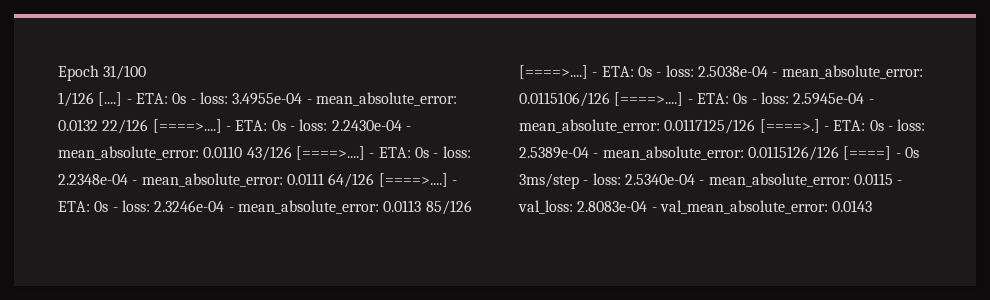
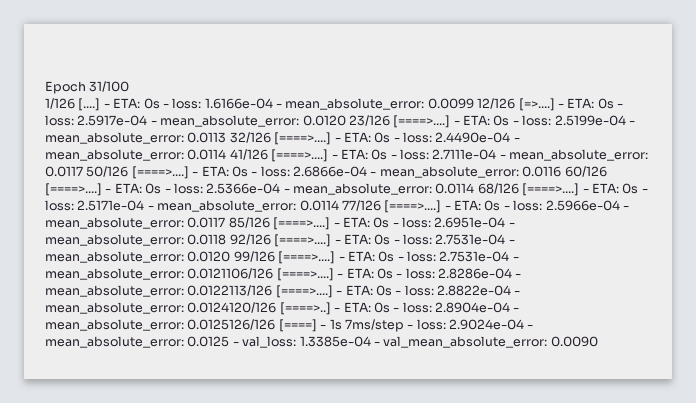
- - ETA: 0s - loss: 3.4955e-04 - mean_absolute_error: 0.0132 22/126 [====>....] - ETA: 0s - loss: 2.2430e-04 - mean_absolute_error: 0.0110 43/126 [====>....] - ETA: 0s - loss: 2.2348e-04 - mean_absolute_error: 0.0111 64/126 [====>....] - ETA: 0s - loss: 2.3246e-04 - mean_absolute_error: 0.0113 85/126 [====>....]
+ - ETA: 0s - loss: 1.6166e-04 - mean_absolute_error: 0.0099 12/126 [=>....] - ETA: 0s - loss: 2.5917e-04 - mean_absolute_error: 0.0120 23/126 [====>....] - ETA: 0s - loss: 2.5199e-04 - mean_absolute_error: 0.0113 32/126 [====>....] - ETA: 0s - loss: 2.4490e-04 - mean_absolute_error: 0.0114 41/126 [====>....] - ETA: 0s - loss: 2.7111e-04 - mean_absolute_error: 0.0117 50/126 [====>....] - ETA: 0s - loss: 2.6866e-04 - mean_absolute_error: 0.0116 60/126 [====>....] - ETA: 0s - loss: 2.5366e-04 - mean_absolute_error: 0.0114 68/126 [====>....] - ETA: 0s - loss: 2.5171e-04 - mean_absolute_error: 0.0114 77/126 [====>....] - ETA: 0s - loss: 2.5966e-04 - mean_absolute_error: 0.0117 85/126 [====>....]
- - ETA: 0s - loss: 2.5038e-04 - mean_absolute_error: 0.0115106/126 [====>....] - ETA: 0s - loss: 2.5945e-04 - mean_absolute_error: 0.0117125/126 [====>.] - ETA: 0s - loss: 2.5389e-04 - mean_absolute_error: 0.0115126/126 [====] - 0s 3ms/step - loss: 2.5340e-04 - mean_absolute_error: 0.0115 - val_loss: 2.8083e-04 - val_mean_absolute_error: 0.0143
+ - ETA: 0s - loss: 2.6951e-04 - mean_absolute_error: 0.0118 92/126 [====>....] - ETA: 0s - loss: 2.7531e-04 - mean_absolute_error: 0.0120 99/126 [====>....] - ETA: 0s - loss: 2.7531e-04 - mean_absolute_error: 0.0121106/126 [====>....] - ETA: 0s - loss: 2.8286e-04 - mean_absolute_error: 0.0122113/126 [====>....] - ETA: 0s - loss: 2.8822e-04 - mean_absolute_error: 0.0124120/126 [====>..] - ETA: 0s - loss: 2.8904e-04 - mean_absolute_error: 0.0125126/126 [====] - 1s 7ms/step - loss: 2.9024e-04 - mean_absolute_error: 0.0125 - val_loss: 1.3385e-04 - val_mean_absolute_error: 0.0090

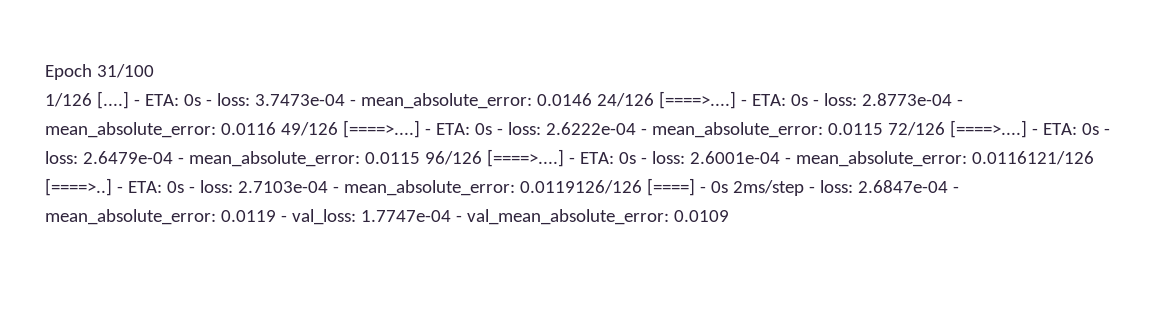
- - ETA: 0s - loss: 1.6166e-04 - mean_absolute_error: 0.0099 12/126 [=>....] - ETA: 0s - loss: 2.5917e-04 - mean_absolute_error: 0.0120 23/126 [====>....] - ETA: 0s - loss: 2.5199e-04 - mean_absolute_error: 0.0113 32/126 [====>....] - ETA: 0s - loss: 2.4490e-04 - mean_absolute_error: 0.0114 41/126 [====>....] - ETA: 0s - loss: 2.7111e-04 - mean_absolute_error: 0.0117 50/126 [====>....] - ETA: 0s - loss: 2.6866e-04 - mean_absolute_error: 0.0116 60/126 [====>....] - ETA: 0s - loss: 2.5366e-04 - mean_absolute_error: 0.0114 68/126 [====>....] - ETA: 0s - loss: 2.5171e-04 - mean_absolute_error: 0.0114 77/126 [====>....] - ETA: 0s - loss: 2.5966e-04 - mean_absolute_error: 0.0117 85/126 [====>....] - ETA: 0s - loss: 2.6951e-04 - mean_absolute_error: 0.0118 92/126 [====>....] - ETA: 0s - loss: 2.7531e-04 - mean_absolute_error: 0.0120 99/126 [====>....] - ETA: 0s - loss: 2.7531e-04 - mean_absolute_error: 0.0121106/126 [====>....] - ETA: 0s - loss: 2.8286e-04 - mean_absolute_error: 0.0122113/126 [====>....] - ETA: 0s - loss: 2.8822e-04 - mean_absolute_error: 0.0124120/126 [====>..]
+ - ETA: 0s - loss: 3.7473e-04 - mean_absolute_error: 0.0146 24/126 [====>....] - ETA: 0s - loss: 2.8773e-04 - mean_absolute_error: 0.0116 49/126 [====>....] - ETA: 0s - loss: 2.6222e-04 - mean_absolute_error: 0.0115 72/126 [====>....] - ETA: 0s - loss: 2.6479e-04 - mean_absolute_error: 0.0115 96/126 [====>....] - ETA: 0s - loss: 2.6001e-04 - mean_absolute_error: 0.0116121/126 [====>..]
- - ETA: 0s - loss: 2.8904e-04 - mean_absolute_error: 0.0125126/126 [====] - 1s 7ms/step - loss: 2.9024e-04 - mean_absolute_error: 0.0125 - val_loss: 1.3385e-04 - val_mean_absolute_error: 0.0090
+ - ETA: 0s - loss: 2.7103e-04 - mean_absolute_error: 0.0119126/126 [====] - 0s 2ms/step - loss: 2.6847e-04 - mean_absolute_error: 0.0119 - val_loss: 1.7747e-04 - val_mean_absolute_error: 0.0109

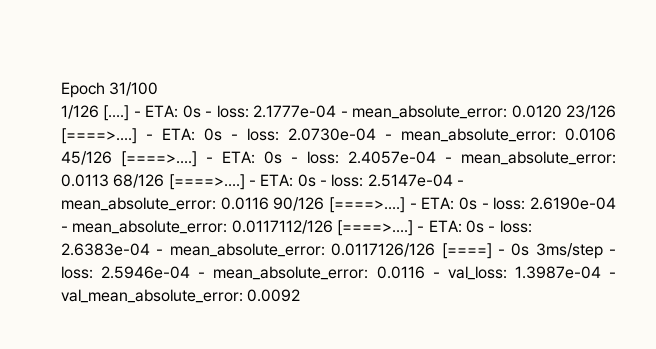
- - ETA: 0s - loss: 3.7473e-04 - mean_absolute_error: 0.0146 24/126 [====>....] - ETA: 0s - loss: 2.8773e-04 - mean_absolute_error: 0.0116 49/126 [====>....] - ETA: 0s - loss: 2.6222e-04 - mean_absolute_error: 0.0115 72/126 [====>....] - ETA: 0s - loss: 2.6479e-04 - mean_absolute_error: 0.0115 96/126 [====>....] - ETA: 0s - loss: 2.6001e-04 - mean_absolute_error: 0.0116121/126 [====>..] - ETA: 0s - loss: 2.7103e-04 - mean_absolute_error: 0.0119126/126 [====] - 0s 2ms/step - loss: 2.6847e-04 - mean_absolute_error: 0.0119 - val_loss: 1.7747e-04 - val_mean_absolute_error: 0.0109
+ - ETA: 0s - loss: 2.1777e-04 - mean_absolute_error: 0.0120 23/126 [====>....] - ETA: 0s - loss: 2.0730e-04 - mean_absolute_error: 0.0106 45/126 [====>....] - ETA: 0s - loss: 2.4057e-04 - mean_absolute_error: 0.0113 68/126 [====>....] - ETA: 0s - loss: 2.5147e-04 - mean_absolute_error: 0.0116 90/126 [====>....] - ETA: 0s - loss: 2.6190e-04 - mean_absolute_error: 0.0117112/126 [====>....] - ETA: 0s - loss: 2.6383e-04 - mean_absolute_error: 0.0117126/126 [====] - 0s 3ms/step - loss: 2.5946e-04 - mean_absolute_error: 0.0116 - val_loss: 1.3987e-04 - val_mean_absolute_error: 0.0092

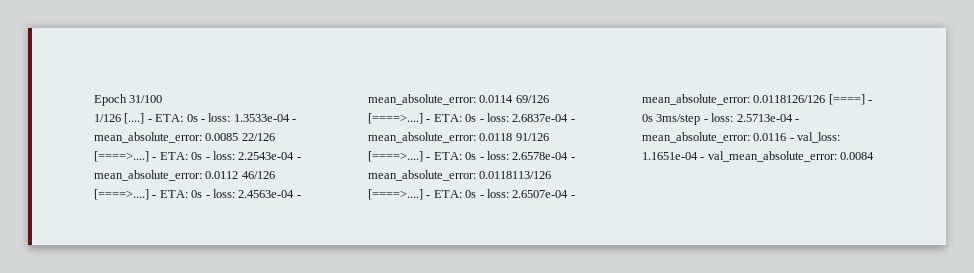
- - ETA: 0s - loss: 2.1777e-04 - mean_absolute_error: 0.0120 23/126 [====>....] - ETA: 0s - loss: 2.0730e-04 - mean_absolute_error: 0.0106 45/126 [====>....] - ETA: 0s - loss: 2.4057e-04 - mean_absolute_error: 0.0113 68/126 [====>....] - ETA: 0s - loss: 2.5147e-04 - mean_absolute_error: 0.0116 90/126 [====>....] - ETA: 0s - loss: 2.6190e-04 - mean_absolute_error: 0.0117112/126 [====>....] - ETA: 0s - loss: 2.6383e-04 - mean_absolute_error: 0.0117126/126 [====] - 0s 3ms/step - loss: 2.5946e-04 - mean_absolute_error: 0.0116 - val_loss: 1.3987e-04 - val_mean_absolute_error: 0.0092
+ - ETA: 0s - loss: 1.3533e-04 - mean_absolute_error: 0.0085 22/126 [====>....] - ETA: 0s - loss: 2.2543e-04 - mean_absolute_error: 0.0112 46/126 [====>....] - ETA: 0s - loss: 2.4563e-04 - mean_absolute_error: 0.0114 69/126 [====>....] - ETA: 0s - loss: 2.6837e-04 - mean_absolute_error: 0.0118 91/126 [====>....] - ETA: 0s - loss: 2.6578e-04 - mean_absolute_error: 0.0118113/126 [====>....] - ETA: 0s - loss: 2.6507e-04 - mean_absolute_error: 0.0118126/126 [====] - 0s 3ms/step - loss: 2.5713e-04 - mean_absolute_error: 0.0116 - val_loss: 1.1651e-04 - val_mean_absolute_error: 0.0084

